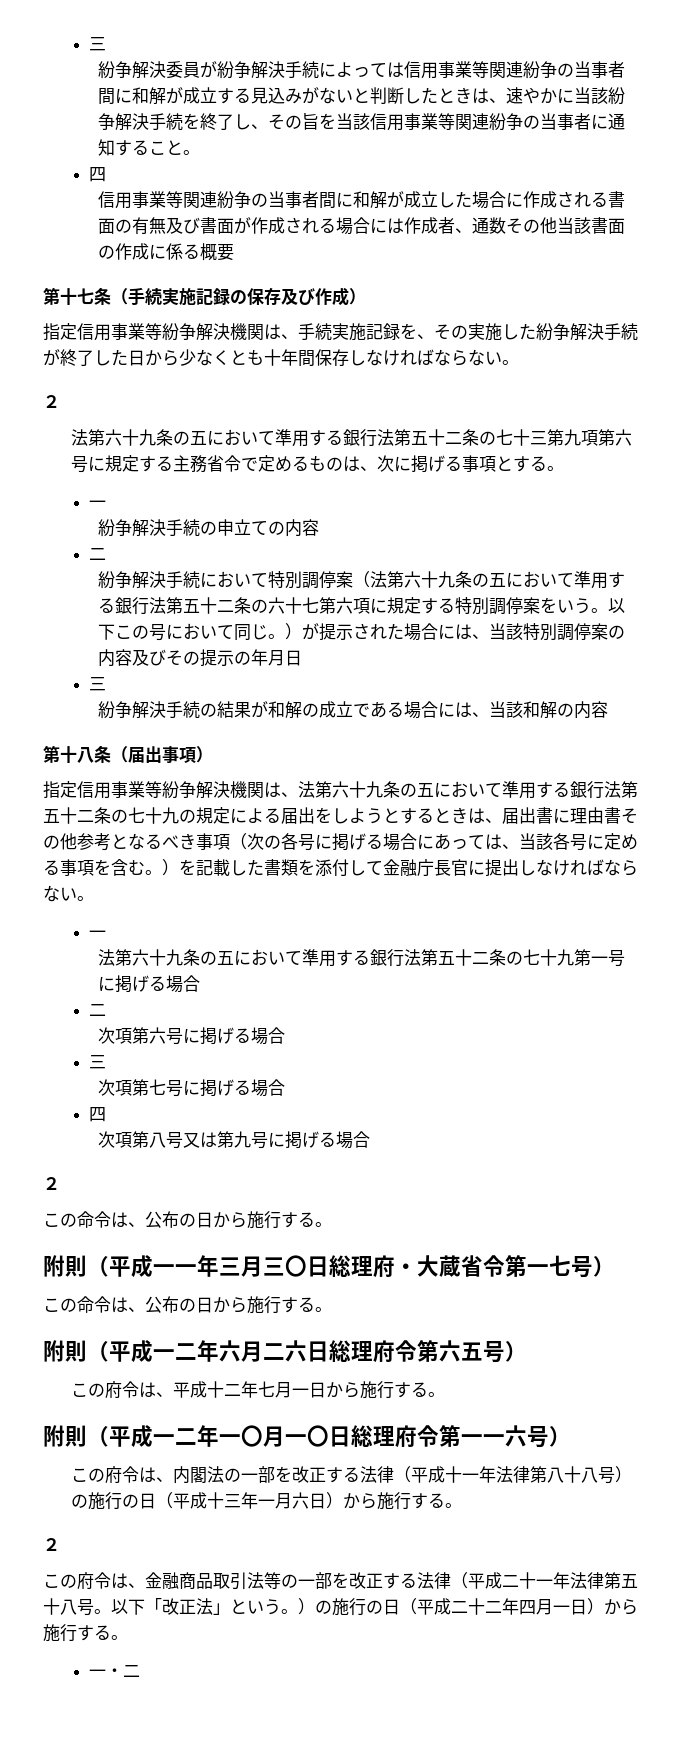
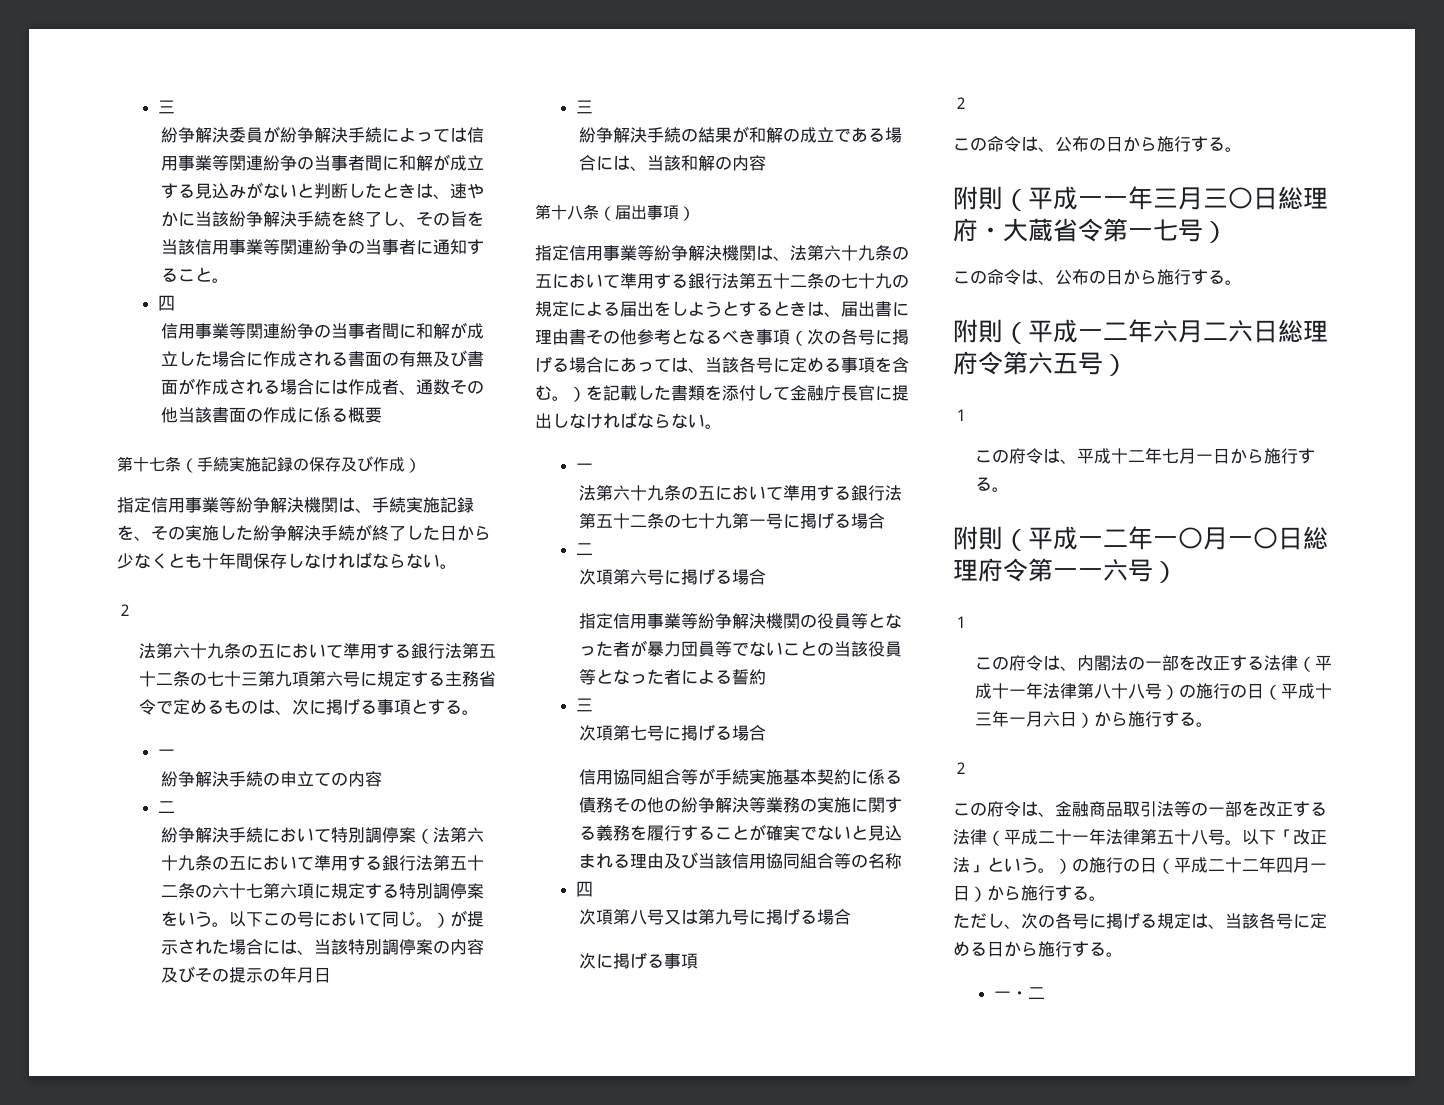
+ 指定信用事業等紛争解決機関の役員等となった者が暴力団員等でないことの当該役員等となった者による誓約
+ 信用協同組合等が手続実施基本契約に係る債務その他の紛争解決等業務の実施に関する義務を履行することが確実でないと見込まれる理由及び当該信用協同組合等の名称
  次項第八号又は第九号に掲げる場合
+ 次に掲げる事項
  附則（平成一二年六月二六日総理府令第六五号）
+ １
  附則（平成一二年一〇月一〇日総理府令第一一六号）
+ １
+ ただし、次の各号に掲げる規定は、当該各号に定める日から施行する。

